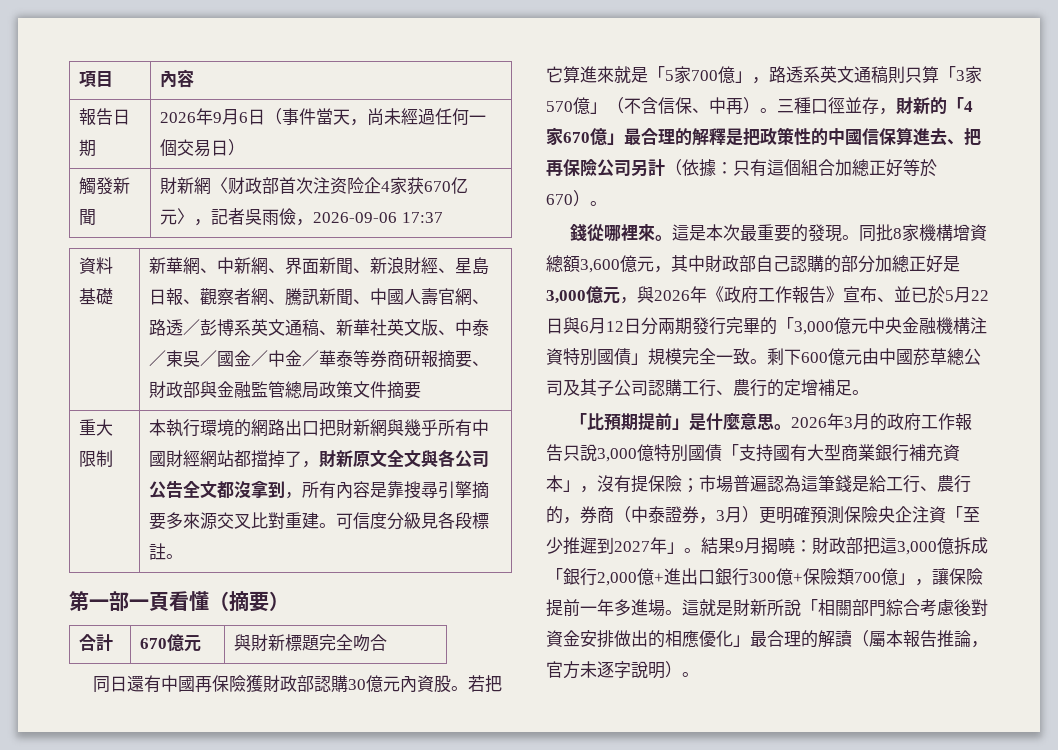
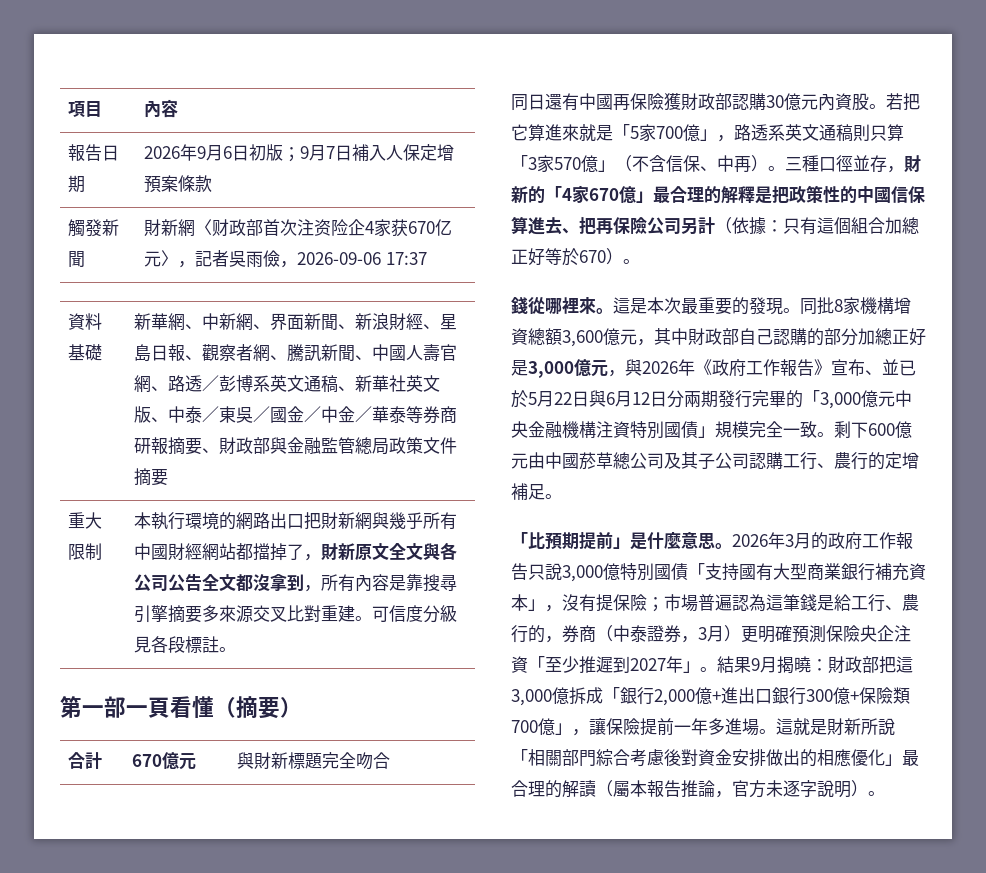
- 報告日期 | 2026年9月6日（事件當天，尚未經過任何一個交易日）
+ 報告日期 | 2026年9月6日初版；9月7日補入人保定增預案條款

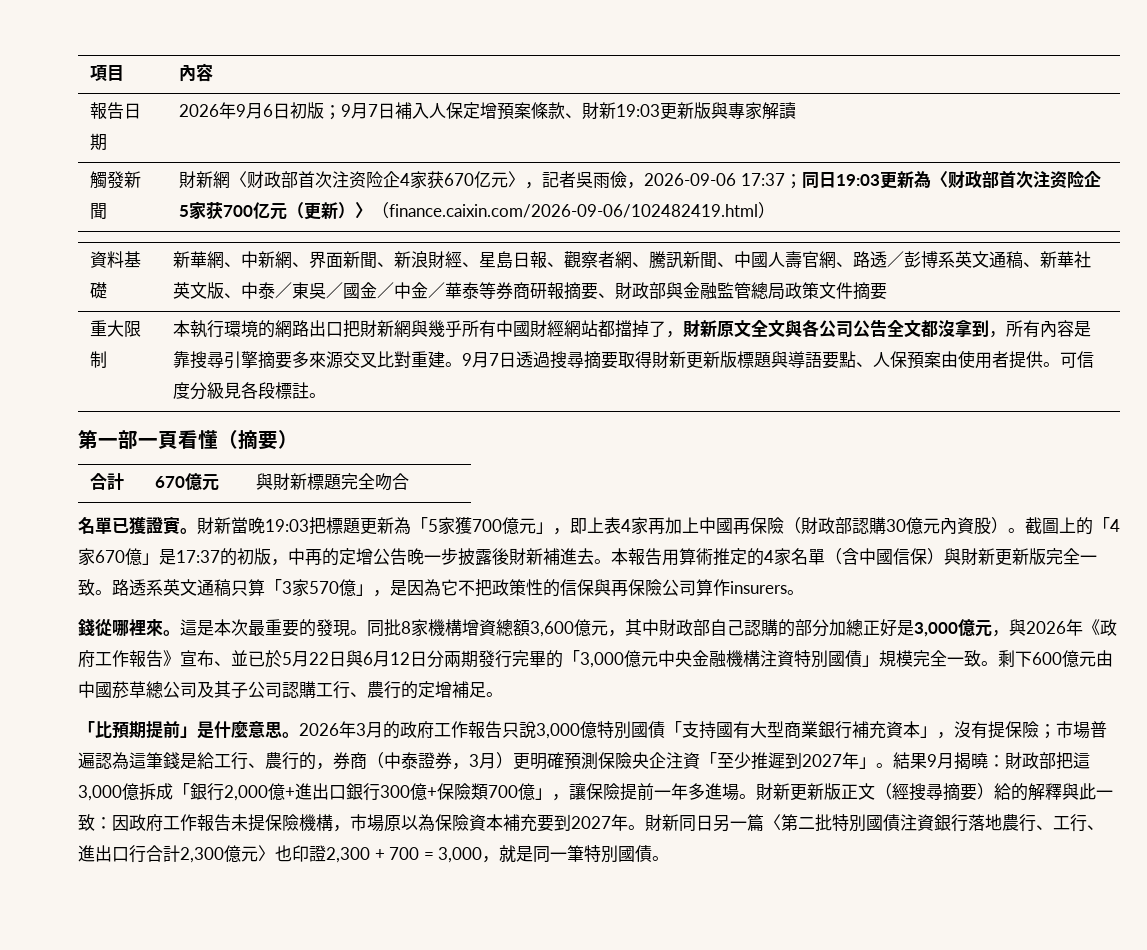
- 報告日期 | 2026年9月6日初版；9月7日補入人保定增預案條款
+ 報告日期 | 2026年9月6日初版；9月7日補入人保定增預案條款、財新19:03更新版與專家解讀
- 觸發新聞 | 財新網〈财政部首次注资险企4家获670亿元〉，記者吳雨儉，2026-09-06 17:37
+ 觸發新聞 | 財新網〈财政部首次注资险企4家获670亿元〉，記者吳雨儉，2026-09-06 17:37；同日19:03更新為〈财政部首次注资险企5家获700亿元（更新）〉（finance.caixin.com/2026-09-06/102482419.html）
+ 9月7日透過搜尋摘要取得財新更新版標題與導語要點、人保預案由使用者提供。
- 同日還有中國再保險獲財政部認購30億元內資股。若把它算進來就是「5家700億」，路透系英文通稿則只算「3家570億」（不含信保、中再）。三種口徑並存，財新的「4家670億」最合理的解釋是把政策性的中國信保算進去、把再保險公司另計（依據：只有這個組合加總正好等於670）。
+ 名單已獲證實。財新當晚19:03把標題更新為「5家獲700億元」，即上表4家再加上中國再保險（財政部認購30億元內資股）。截圖上的「4家670億」是17:37的初版，中再的定增公告晚一步披露後財新補進去。本報告用算術推定的4家名單（含中國信保）與財新更新版完全一致。路透系英文通稿只算「3家570億」，是因為它不把政策性的信保與再保險公司算作insurers。
- 這就是財新所說「相關部門綜合考慮後對資金安排做出的相應優化」最合理的解讀（屬本報告推論，官方未逐字說明）。
+ 財新更新版正文（經搜尋摘要）給的解釋與此一致：因政府工作報告未提保險機構，市場原以為保險資本補充要到2027年。財新同日另一篇〈第二批特別國債注資銀行落地農行、工行、進出口行合計2,300億元〉也印證2,300 + 700 = 3,000，就是同一筆特別國債。

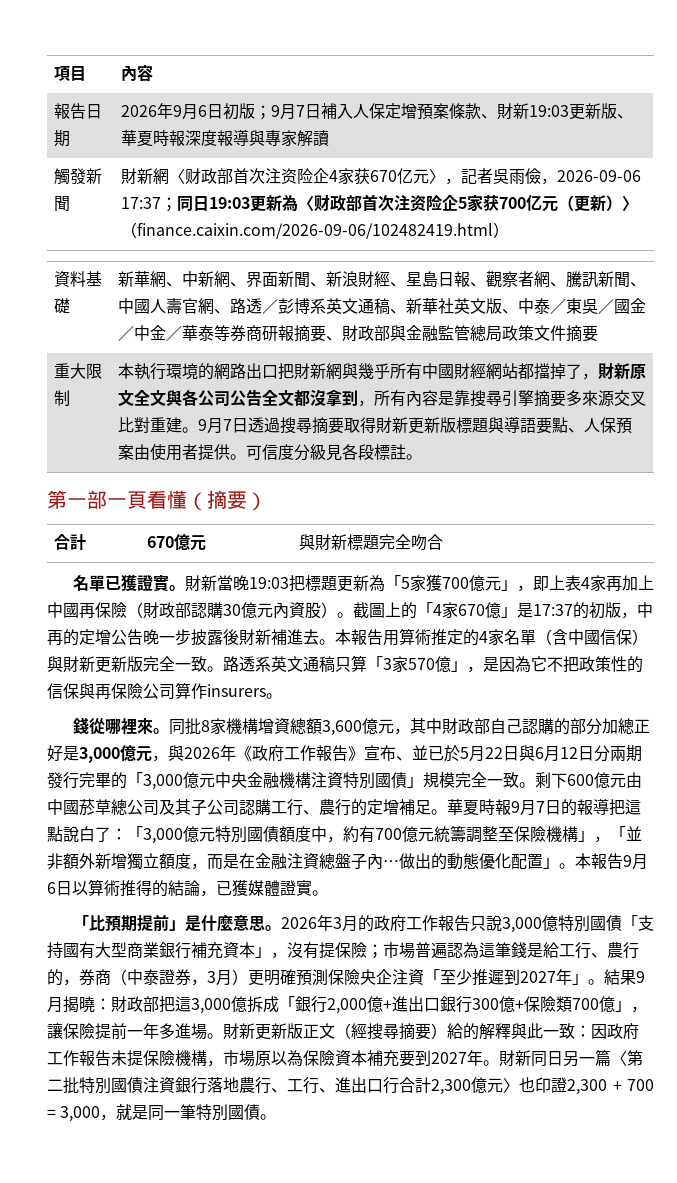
- 報告日期 | 2026年9月6日初版；9月7日補入人保定增預案條款、財新19:03更新版與專家解讀
+ 報告日期 | 2026年9月6日初版；9月7日補入人保定增預案條款、財新19:03更新版、華夏時報深度報導與專家解讀
- 這是本次最重要的發現。
+ 華夏時報9月7日的報導把這點說白了：「3,000億元特別國債額度中，約有700億元統籌調整至保險機構」，「並非額外新增獨立額度，而是在金融注資總盤子內…做出的動態優化配置」。本報告9月6日以算術推得的結論，已獲媒體證實。

